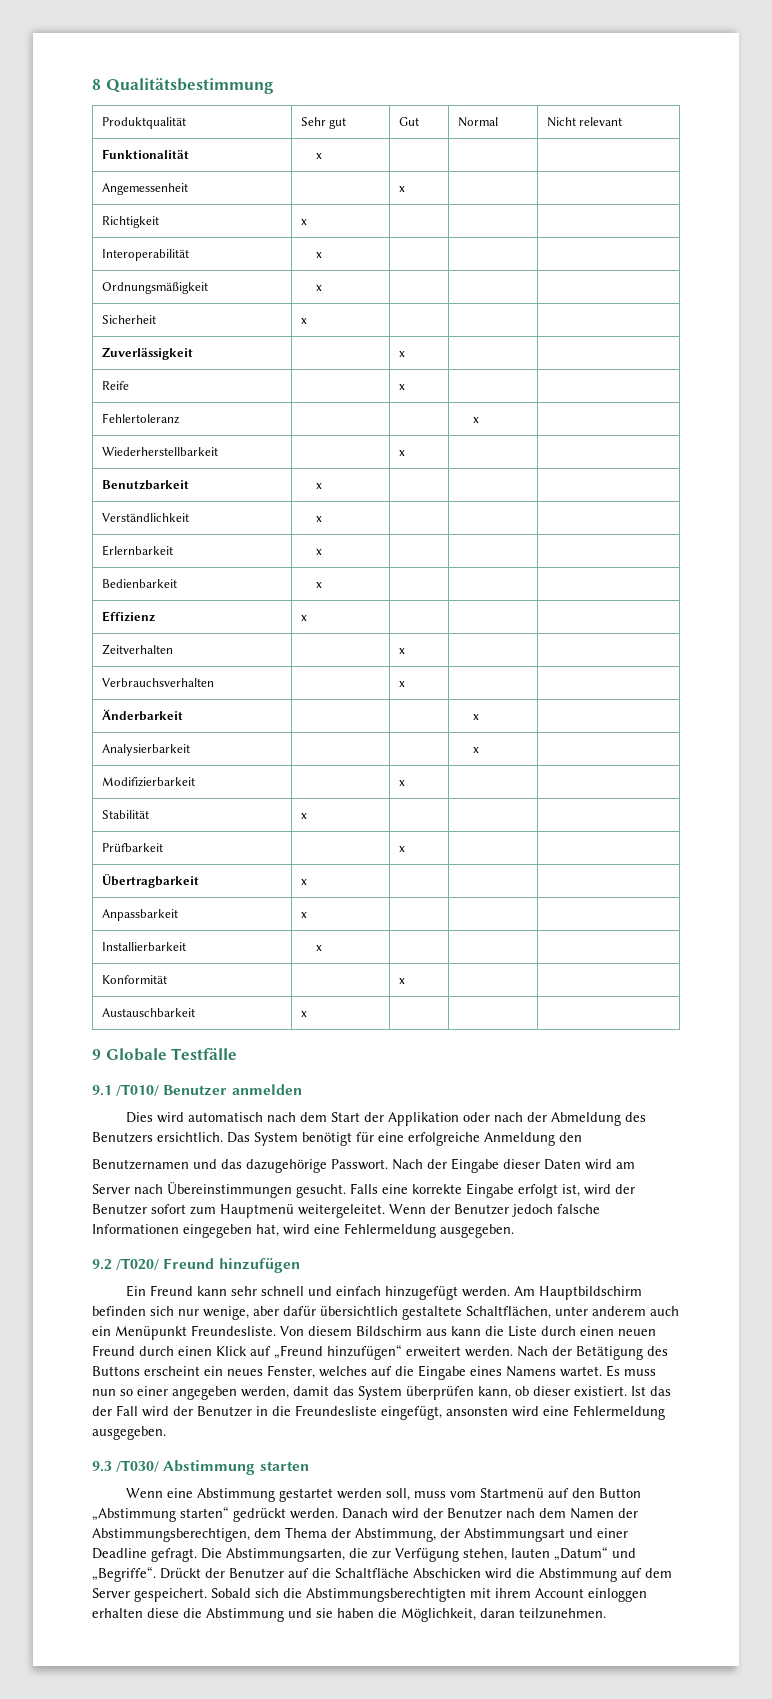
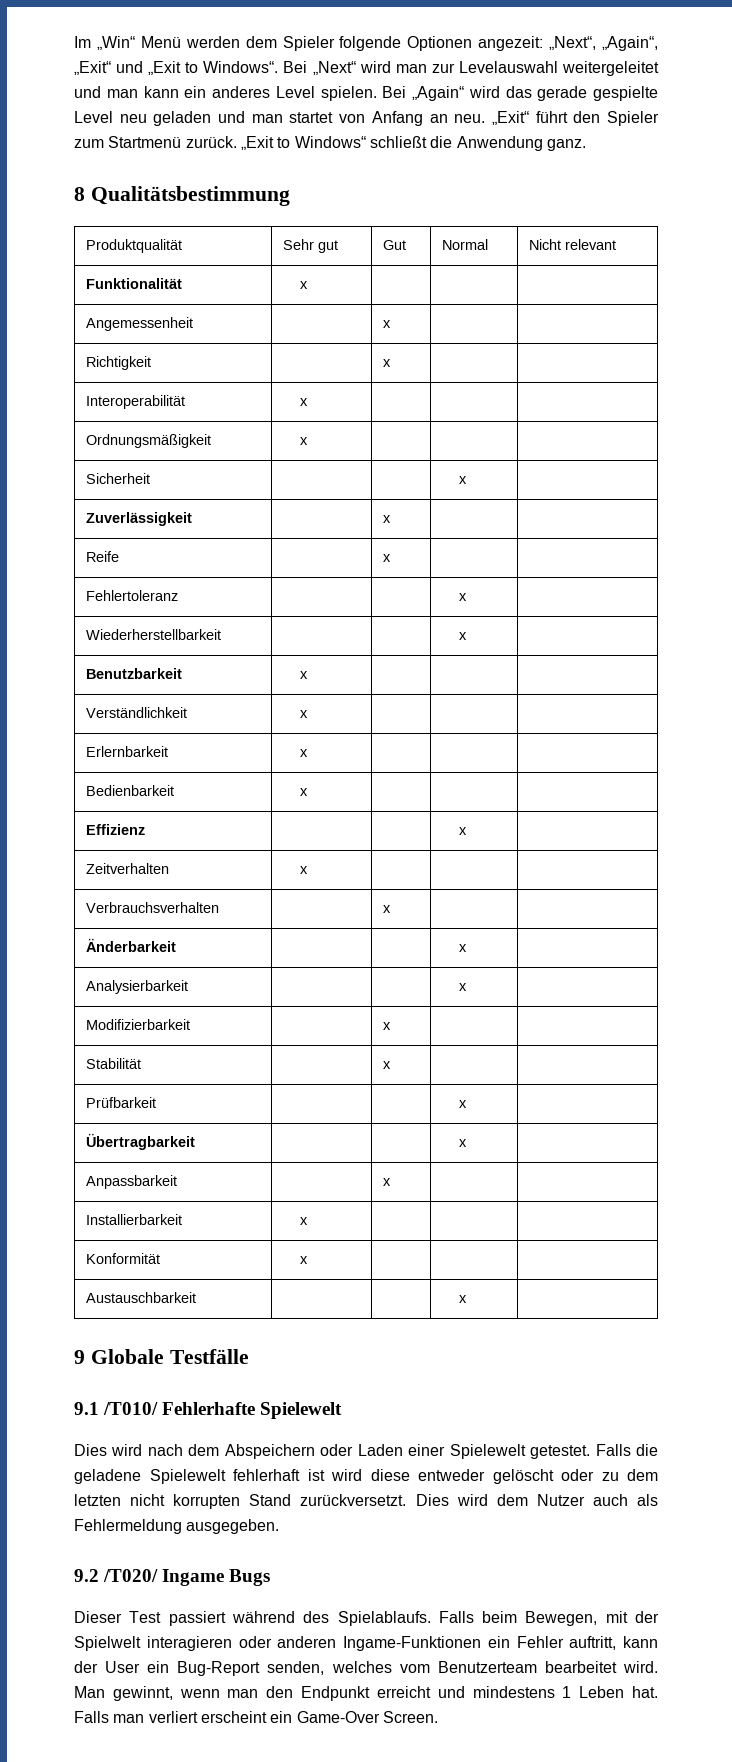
+ Im „Win“ Menü werden dem Spieler folgende Optionen angezeit: „Next“, „Again“, „Exit“ und „Exit to Windows“. Bei „Next“ wird man zur Levelauswahl weitergeleitet und man kann ein anderes Level spielen. Bei „Again“ wird das gerade gespielte Level neu geladen und man startet von Anfang an neu. „Exit“ führt den Spieler zum Startmenü zurück. „Exit to Windows“ schließt die Anwendung ganz.
- Richtigkeit | x | | |
+ Richtigkeit | | x | |
- Sicherheit | x | | |
+ Sicherheit | | | x |
- Wiederherstellbarkeit | | x | |
+ Wiederherstellbarkeit | | | x |
- Effizienz | x | | |
+ Effizienz | | | x |
- Zeitverhalten | | x | |
+ Zeitverhalten | x | | |
- Stabilität | x | | |
+ Stabilität | | x | |
- Prüfbarkeit | | x | |
+ Prüfbarkeit | | | x |
- Übertragbarkeit | x | | |
+ Übertragbarkeit | | | x |
- Anpassbarkeit | x | | |
+ Anpassbarkeit | | x | |
- Konformität | | x | |
+ Konformität | x | | |
- Austauschbarkeit | x | | |
+ Austauschbarkeit | | | x |
- 9.1 /T010/ Benutzer anmelden
- Dies wird automatisch nach dem Start der Applikation oder nach der Abmeldung des Benutzers ersichtlich. Das System benötigt für eine erfolgreiche Anmeldung den
- Benutzernamen und das dazugehörige Passwort. Nach der Eingabe dieser Daten wird am
- Server nach Übereinstimmungen gesucht. Falls eine korrekte Eingabe erfolgt ist, wird der Benutzer sofort zum Hauptmenü weitergeleitet. Wenn der Benutzer jedoch falsche Informationen eingegeben hat, wird eine Fehlermeldung ausgegeben.
- 9.2 /T020/ Freund hinzufügen
- Ein Freund kann sehr schnell und einfach hinzugefügt werden. Am Hauptbildschirm befinden sich nur wenige, aber dafür übersichtlich gestaltete Schaltflächen, unter anderem auch ein Menüpunkt Freundesliste. Von diesem Bildschirm aus kann die Liste durch einen neuen Freund durch einen Klick auf „Freund hinzufügen“ erweitert werden. Nach der Betätigung des Buttons erscheint ein neues Fenster, welches auf die Eingabe eines Namens wartet. Es muss nun so einer angegeben werden, damit das System überprüfen kann, ob dieser existiert. Ist das der Fall wird der Benutzer in die Freundesliste eingefügt, ansonsten wird eine Fehlermeldung ausgegeben.
- 9.3 /T030/ Abstimmung starten
- Wenn eine Abstimmung gestartet werden soll, muss vom Startmenü auf den Button „Abstimmung starten“ gedrückt werden. Danach wird der Benutzer nach dem Namen der Abstimmungsberechtigen, dem Thema der Abstimmung, der Abstimmungsart und einer Deadline gefragt. Die Abstimmungsarten, die zur Verfügung stehen, lauten „Datum“ und „Begriffe“. Drückt der Benutzer auf die Schaltfläche Abschicken wird die Abstimmung auf dem Server gespeichert. Sobald sich die Abstimmungsberechtigten mit ihrem Account einloggen erhalten diese die Abstimmung und sie haben die Möglichkeit, daran teilzunehmen.
+ 9.1 /T010/ Fehlerhafte Spielewelt
+ Dies wird nach dem Abspeichern oder Laden einer Spielewelt getestet. Falls die geladene Spielewelt fehlerhaft ist wird diese entweder gelöscht oder zu dem letzten nicht korrupten Stand zurückversetzt. Dies wird dem Nutzer auch als Fehlermeldung ausgegeben.
+ 9.2 /T020/ Ingame Bugs
+ Dieser Test passiert während des Spielablaufs. Falls beim Bewegen, mit der Spielwelt interagieren oder anderen Ingame-Funktionen ein Fehler auftritt, kann der User ein Bug-Report senden, welches vom Benutzerteam bearbeitet wird. Man gewinnt, wenn man den Endpunkt erreicht und mindestens 1 Leben hat. Falls man verliert erscheint ein Game-Over Screen.

